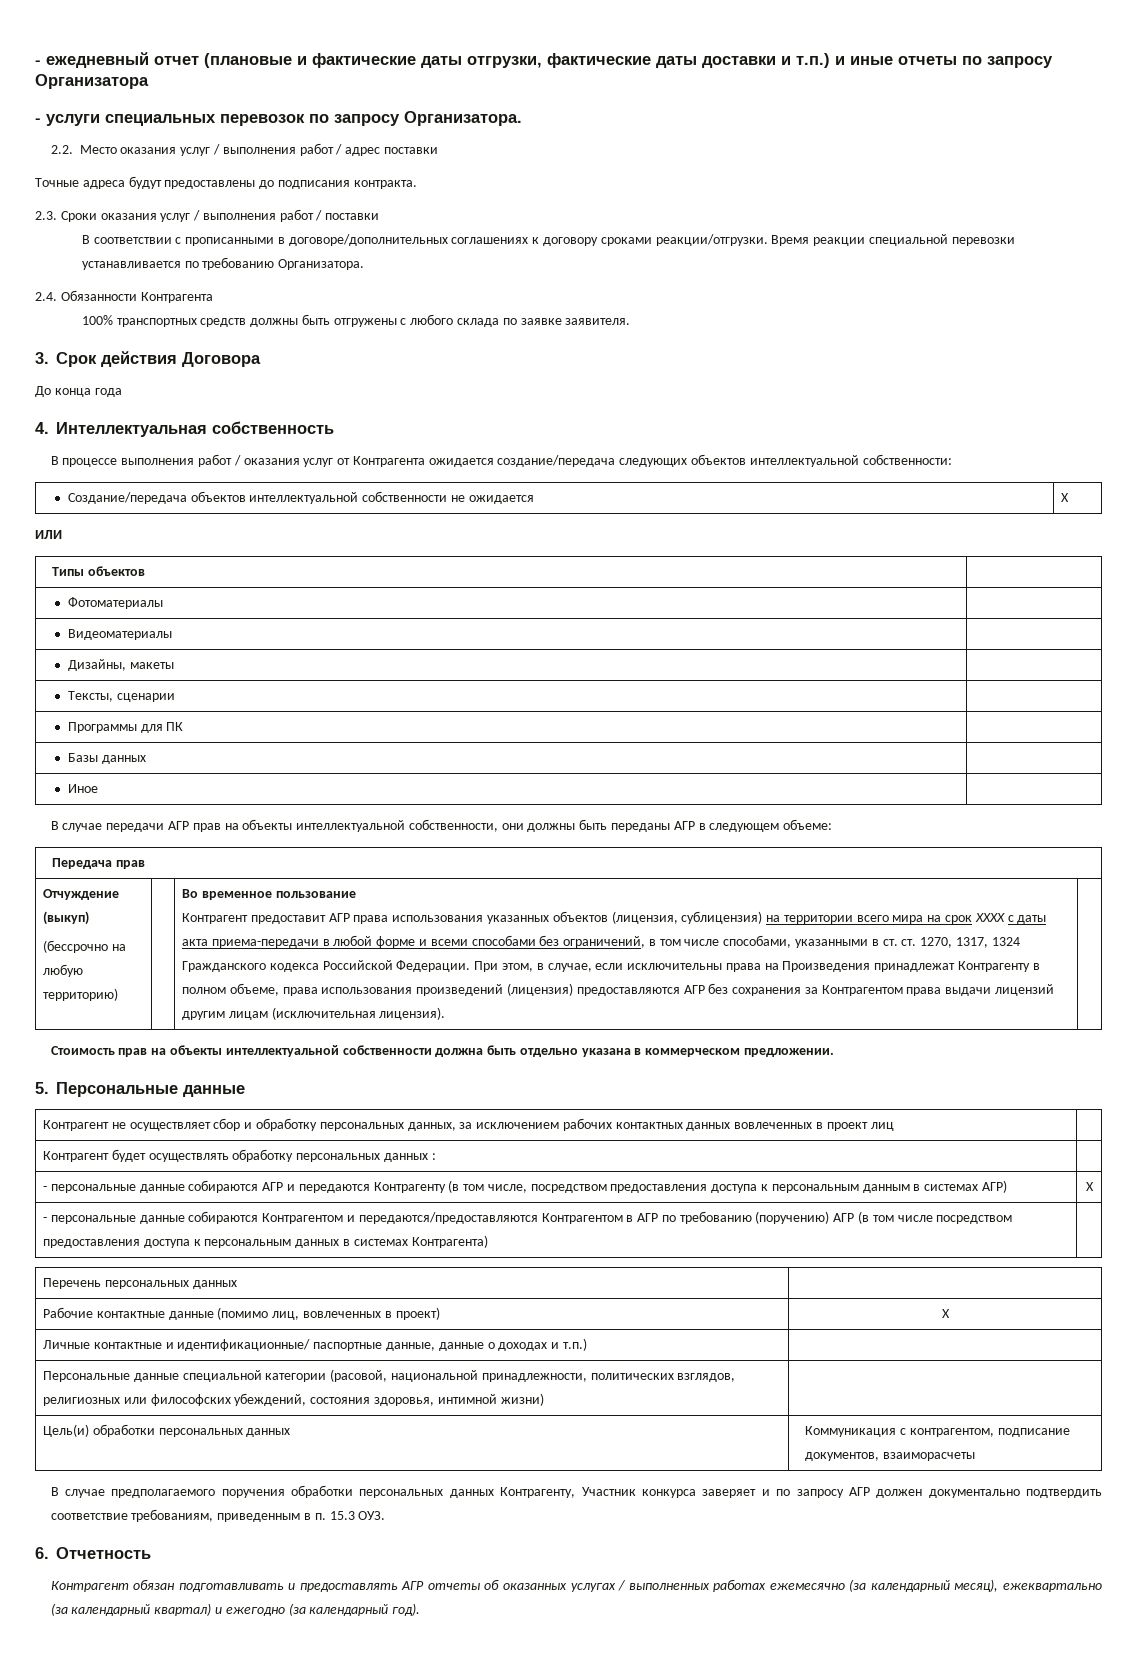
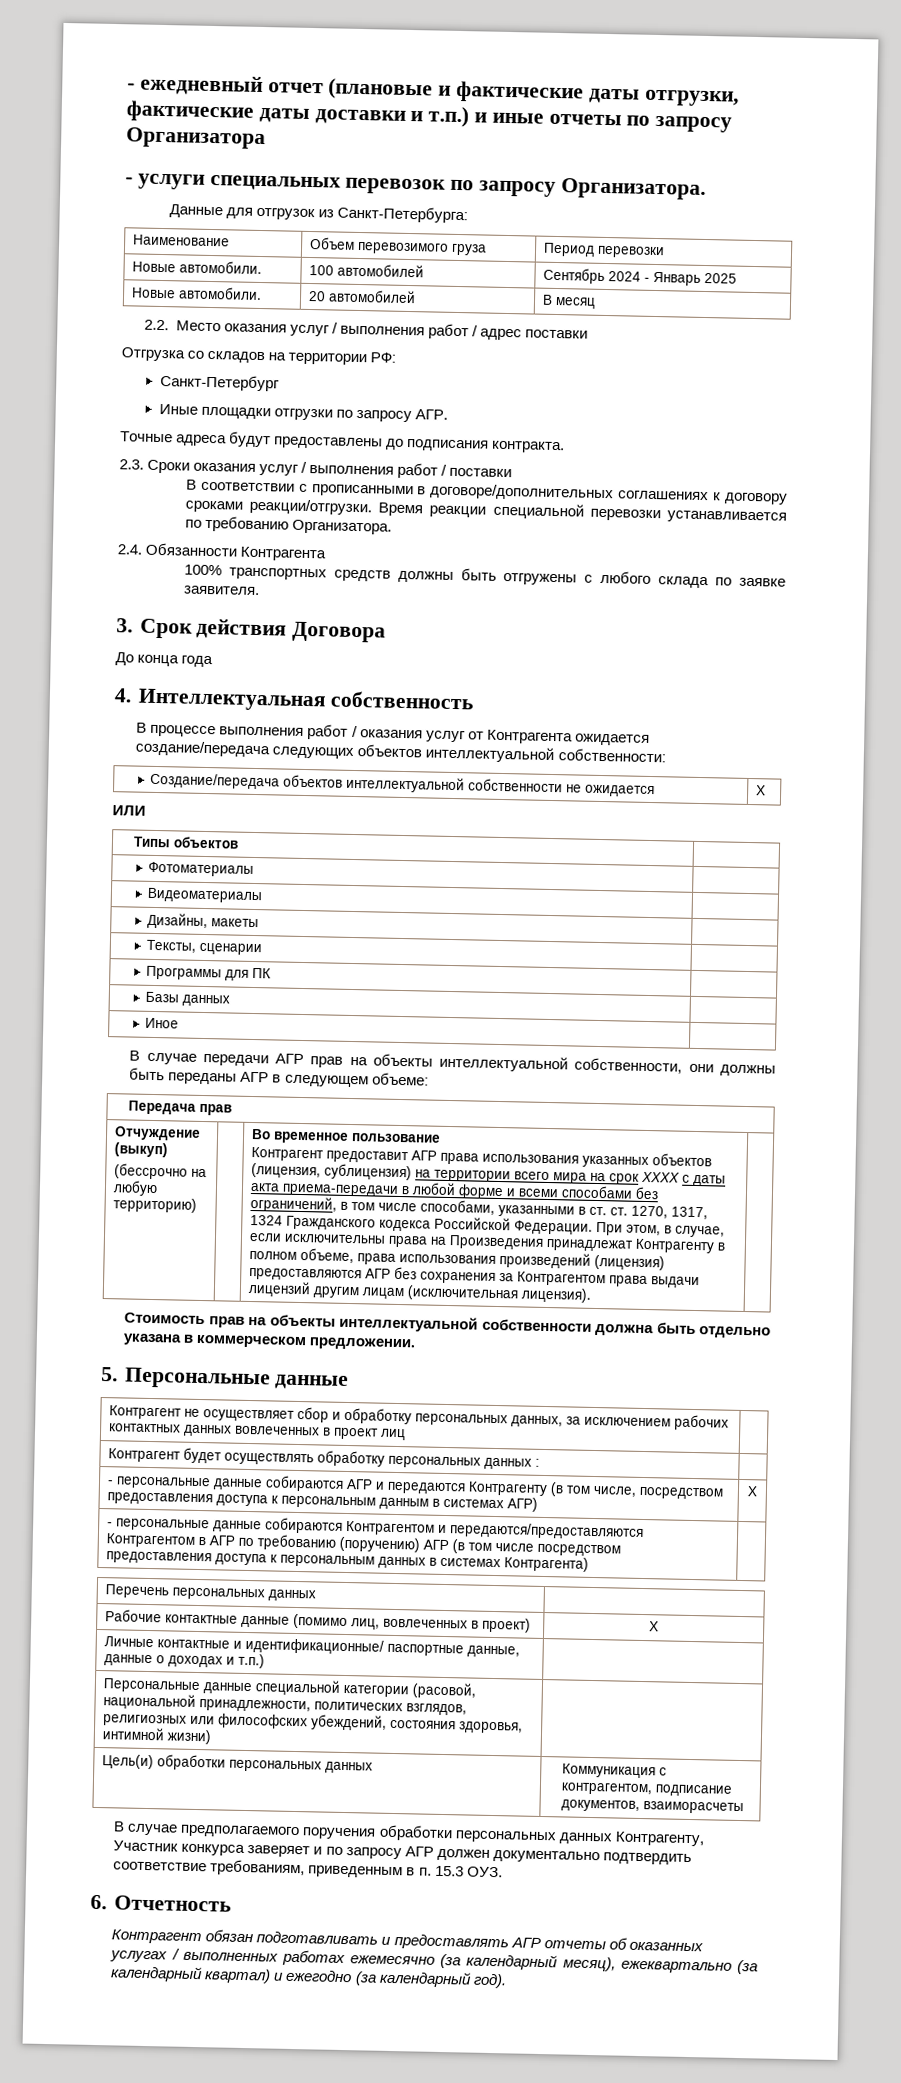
+ Данные для отгрузок из Санкт-Петербурга:
+ Наименование | Объем перевозимого груза | Период перевозки
+ Новые автомобили. | 100 автомобилей | Сентябрь 2024 - Январь 2025
+ Новые автомобили. | 20 автомобилей | В месяц
+ Отгрузка со складов на территории РФ:
+ Санкт-Петербург
+ Иные площадки отгрузки по запросу АГР.

